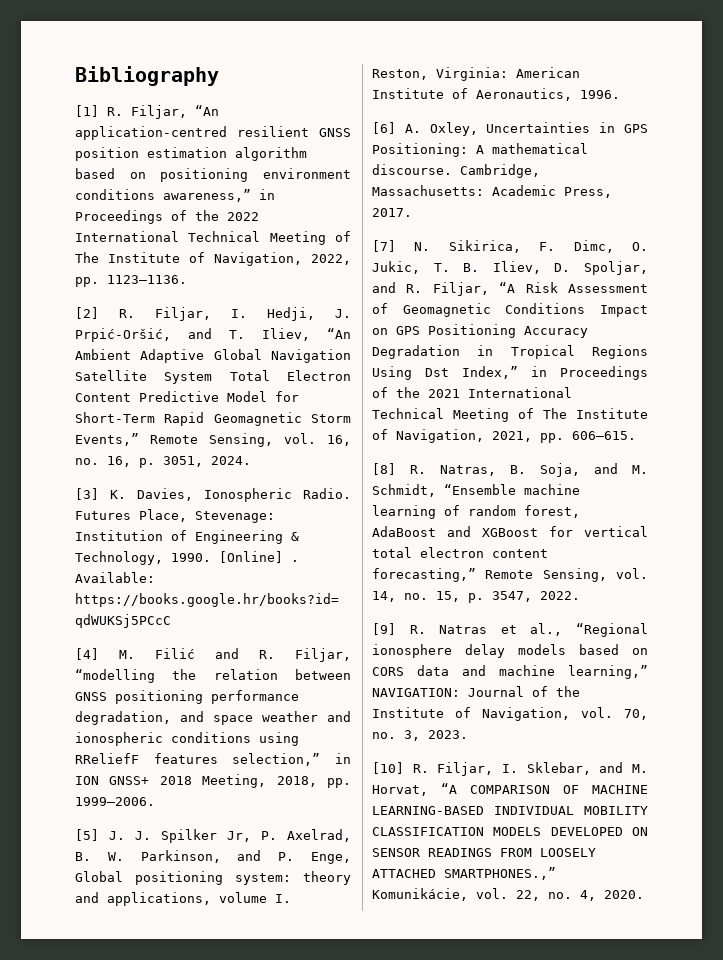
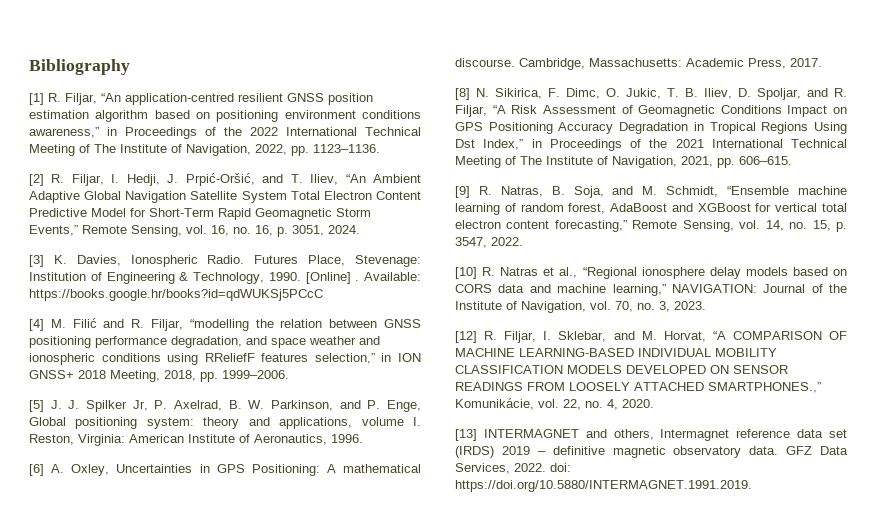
- [7] N. Sikirica, F. Dimc, O. Jukic, T. B. Iliev, D. Spoljar, and R. Filjar, “A Risk Assessment of Geomagnetic Conditions Impact on GPS Positioning Accuracy Degradation in Tropical Regions Using Dst Index,” in Proceedings of the 2021 International Technical Meeting of The Institute of Navigation, 2021, pp. 606–615.
+ [8] N. Sikirica, F. Dimc, O. Jukic, T. B. Iliev, D. Spoljar, and R. Filjar, “A Risk Assessment of Geomagnetic Conditions Impact on GPS Positioning Accuracy Degradation in Tropical Regions Using Dst Index,” in Proceedings of the 2021 International Technical Meeting of The Institute of Navigation, 2021, pp. 606–615.
- [8] R. Natras, B. Soja, and M. Schmidt, “Ensemble machine learning of random forest, AdaBoost and XGBoost for vertical total electron content forecasting,” Remote Sensing, vol. 14, no. 15, p. 3547, 2022.
+ [9] R. Natras, B. Soja, and M. Schmidt, “Ensemble machine learning of random forest, AdaBoost and XGBoost for vertical total electron content forecasting,” Remote Sensing, vol. 14, no. 15, p. 3547, 2022.
- [9] R. Natras et al., “Regional ionosphere delay models based on CORS data and machine learning,” NAVIGATION: Journal of the Institute of Navigation, vol. 70, no. 3, 2023.
+ [10] R. Natras et al., “Regional ionosphere delay models based on CORS data and machine learning,” NAVIGATION: Journal of the Institute of Navigation, vol. 70, no. 3, 2023.
- [10] R. Filjar, I. Sklebar, and M. Horvat, “A COMPARISON OF MACHINE LEARNING-BASED INDIVIDUAL MOBILITY CLASSIFICATION MODELS DEVELOPED ON SENSOR READINGS FROM LOOSELY ATTACHED SMARTPHONES.,” Komunikácie, vol. 22, no. 4, 2020.
+ [12] R. Filjar, I. Sklebar, and M. Horvat, “A COMPARISON OF MACHINE LEARNING-BASED INDIVIDUAL MOBILITY CLASSIFICATION MODELS DEVELOPED ON SENSOR READINGS FROM LOOSELY ATTACHED SMARTPHONES.,” Komunikácie, vol. 22, no. 4, 2020.
+ [13] INTERMAGNET and others, Intermagnet reference data set (IRDS) 2019 – definitive magnetic observatory data. GFZ Data Services, 2022. doi: https://doi.org/10.5880/INTERMAGNET.1991.2019.

